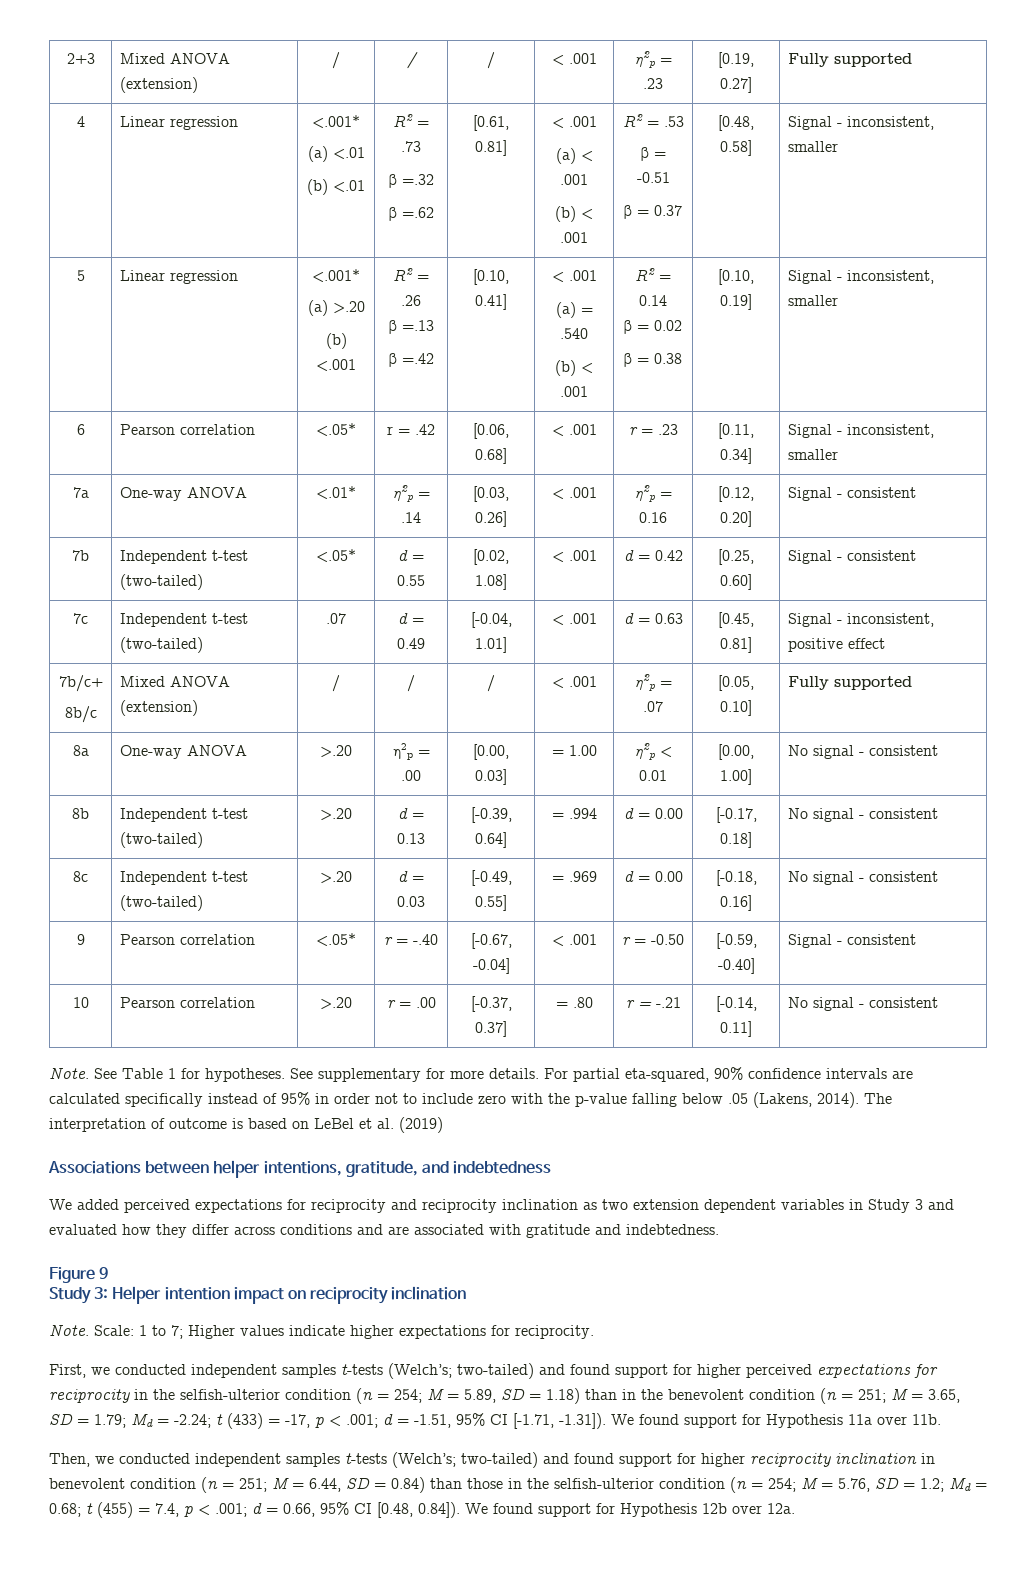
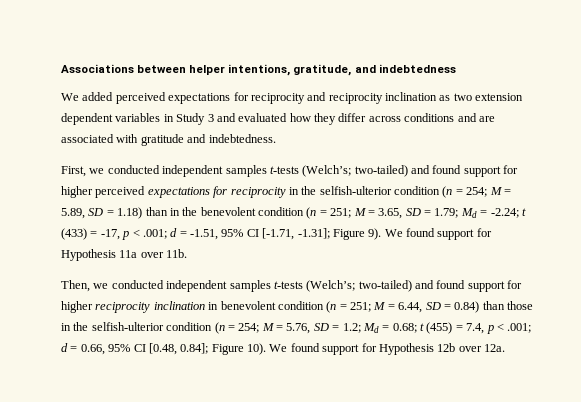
- 2+3 | Mixed ANOVA (extension) | / | / | / | < .001 | η2p = .23 | [0.19, 0.27] | Fully supported
- 4 | Linear regression | <.001*
- (a) <.01
- (b) <.01 | R2 = .73
- β =.32
- β =.62 | [0.61, 0.81] | < .001
- (a) < .001
- (b) < .001 | R2 = .53
- β = -0.51
- β = 0.37 | [0.48, 0.58] | Signal - inconsistent, smaller
- 5 | Linear regression | <.001*
- (a) >.20
- (b) <.001 | R2 = .26
- β =.13
- β =.42 | [0.10, 0.41] | < .001
- (a) = .540
- (b) < .001 | R2 = 0.14
- β = 0.02
- β = 0.38 | [0.10, 0.19] | Signal - inconsistent, smaller
- 6 | Pearson correlation | <.05* | r = .42 | [0.06, 0.68] | < .001 | r = .23 | [0.11, 0.34] | Signal - inconsistent, smaller
- 7a | One-way ANOVA | <.01* | η2p = .14 | [0.03, 0.26] | < .001 | η2p = 0.16 | [0.12, 0.20] | Signal - consistent
- 7b | Independent t-test (two-tailed) | <.05* | d = 0.55 | [0.02, 1.08] | < .001 | d = 0.42 | [0.25, 0.60] | Signal - consistent
- 7c | Independent t-test (two-tailed) | .07 | d = 0.49 | [-0.04, 1.01] | < .001 | d = 0.63 | [0.45, 0.81] | Signal - inconsistent, positive effect
- 7b/c+
- 8b/c | Mixed ANOVA (extension) | / | / | / | < .001 | η2p = .07 | [0.05, 0.10] | Fully supported
- 8a | One-way ANOVA | >.20 | η2p = .00 | [0.00, 0.03] | = 1.00 | η2p < 0.01 | [0.00, 1.00] | No signal - consistent
- 8b | Independent t-test (two-tailed) | >.20 | d = 0.13 | [-0.39, 0.64] | = .994 | d = 0.00 | [-0.17, 0.18] | No signal - consistent
- 8c | Independent t-test (two-tailed) | >.20 | d = 0.03 | [-0.49, 0.55] | = .969 | d = 0.00 | [-0.18, 0.16] | No signal - consistent
- 9 | Pearson correlation | <.05* | r = -.40 | [-0.67, -0.04] | < .001 | r = -0.50 | [-0.59, -0.40] | Signal - consistent
- 10 | Pearson correlation | >.20 | r = .00 | [-0.37, 0.37] | = .80 | r = -.21 | [-0.14, 0.11] | No signal - consistent
- Note. See Table 1 for hypotheses. See supplementary for more details. For partial eta-squared, 90% confidence intervals are calculated specifically instead of 95% in order not to include zero with the p-value falling below .05 (Lakens, 2014). The interpretation of outcome is based on LeBel et al. (2019)
- Figure 9
- Study 3: Helper intention impact on reciprocity inclination
- Note. Scale: 1 to 7; Higher values indicate higher expectations for reciprocity.
- d = -1.51, 95% CI [-1.71, -1.31]). We found support for Hypothesis 11a over 11b.
+ d = -1.51, 95% CI [-1.71, -1.31]; Figure 9). We found support for Hypothesis 11a over 11b.
- d = 0.66, 95% CI [0.48, 0.84]). We found support for Hypothesis 12b over 12a.
+ d = 0.66, 95% CI [0.48, 0.84]; Figure 10). We found support for Hypothesis 12b over 12a.

